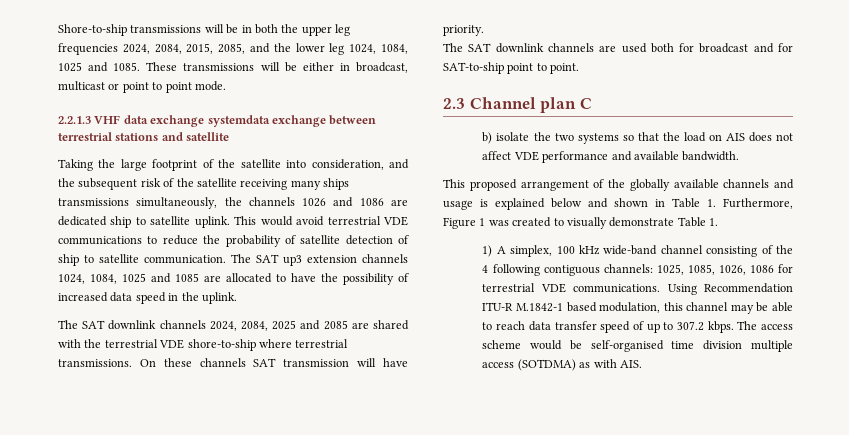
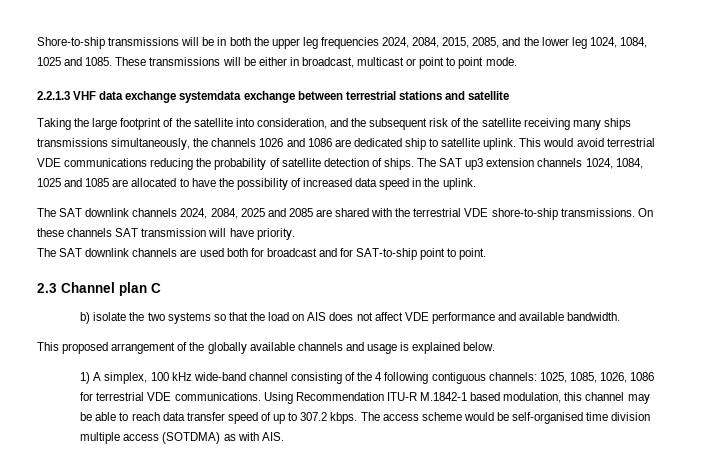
- This would avoid terrestrial VDE communications to reduce the probability of satellite detection of ship to satellite communication.
+ This would avoid terrestrial VDE communications reducing the probability of satellite detection of ships.
- The SAT downlink channels 2024, 2084, 2025 and 2085 are shared with the terrestrial VDE shore-to-ship where terrestrial transmissions.
+ The SAT downlink channels 2024, 2084, 2025 and 2085 are shared with the terrestrial VDE shore-to-ship transmissions.
- This proposed arrangement of the globally available channels and usage is explained below and shown in Table 1. Furthermore, Figure 1 was created to visually demonstrate Table 1.
+ This proposed arrangement of the globally available channels and usage is explained below.

